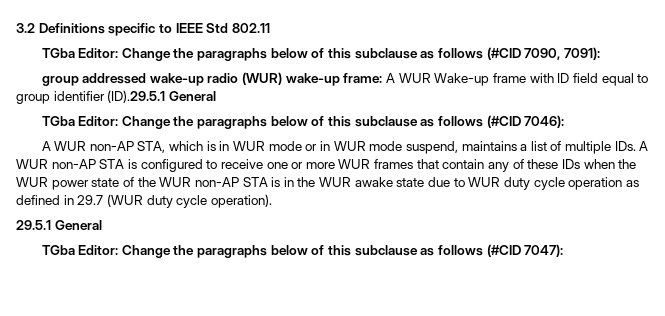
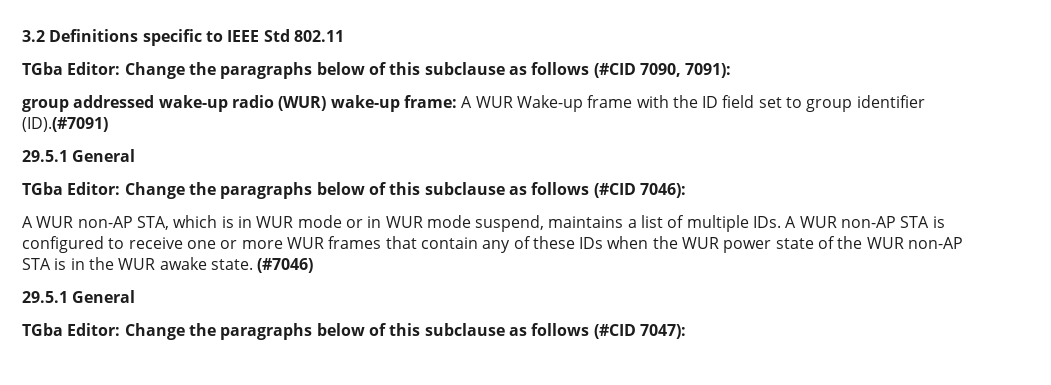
- group addressed wake-up radio (WUR) wake-up frame: A WUR Wake-up frame with ID field equal to group identifier (ID).29.5.1 General
+ group addressed wake-up radio (WUR) wake-up frame: A WUR Wake-up frame with the ID field set to group identifier (ID).(#7091)
+ 29.5.1 General
- A WUR non-AP STA, which is in WUR mode or in WUR mode suspend, maintains a list of multiple IDs. A WUR non-AP STA is configured to receive one or more WUR frames that contain any of these IDs when the WUR power state of the WUR non-AP STA is in the WUR awake state due to WUR duty cycle operation as defined in 29.7 (WUR duty cycle operation).
+ A WUR non-AP STA, which is in WUR mode or in WUR mode suspend, maintains a list of multiple IDs. A WUR non-AP STA is configured to receive one or more WUR frames that contain any of these IDs when the WUR power state of the WUR non-AP STA is in the WUR awake state. (#7046)

